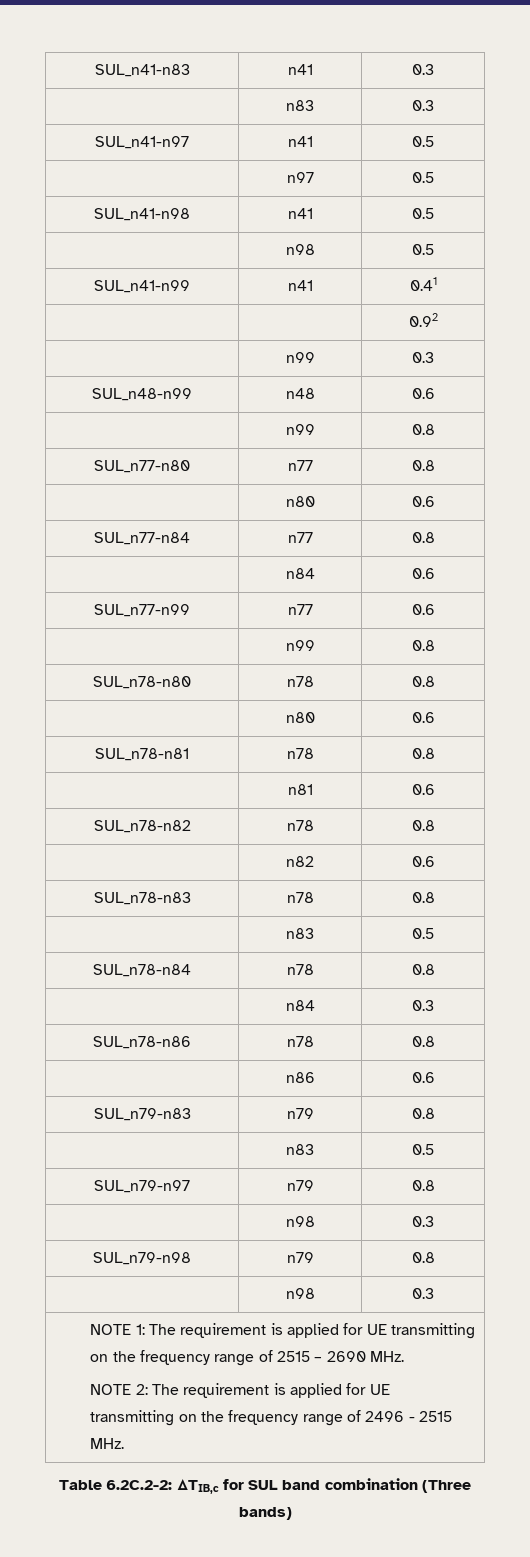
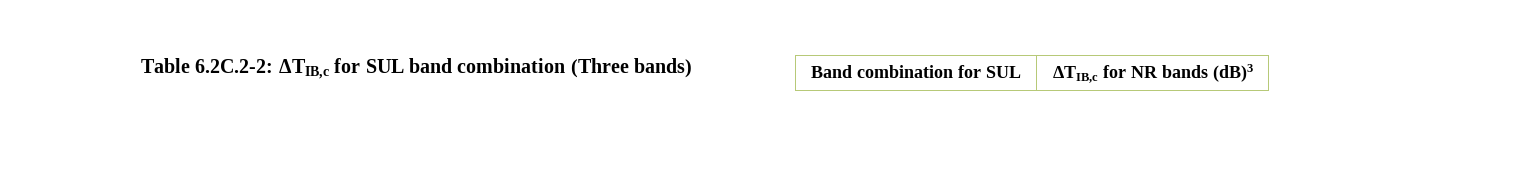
- SUL_n41-n83 | n41 | 0.3
- | n83 | 0.3
- SUL_n41-n97 | n41 | 0.5
- | n97 | 0.5
- SUL_n41-n98 | n41 | 0.5
- | n98 | 0.5
- SUL_n41-n99 | n41 | 0.41
- | | 0.92
- | n99 | 0.3
- SUL_n48-n99 | n48 | 0.6
- | n99 | 0.8
- SUL_n77-n80 | n77 | 0.8
- | n80 | 0.6
- SUL_n77-n84 | n77 | 0.8
- | n84 | 0.6
- SUL_n77-n99 | n77 | 0.6
- | n99 | 0.8
- SUL_n78-n80 | n78 | 0.8
- | n80 | 0.6
- SUL_n78-n81 | n78 | 0.8
- | n81 | 0.6
- SUL_n78-n82 | n78 | 0.8
- | n82 | 0.6
- SUL_n78-n83 | n78 | 0.8
- | n83 | 0.5
- SUL_n78-n84 | n78 | 0.8
- | n84 | 0.3
- SUL_n78-n86 | n78 | 0.8
- | n86 | 0.6
- SUL_n79-n83 | n79 | 0.8
- | n83 | 0.5
- SUL_n79-n97 | n79 | 0.8
- | n98 | 0.3
- SUL_n79-n98 | n79 | 0.8
- | n98 | 0.3
- NOTE 1: The requirement is applied for UE transmitting on the frequency range of 2515 – 2690 MHz.
- NOTE 2: The requirement is applied for UE transmitting on the frequency range of 2496 - 2515 MHz.
+ Band combination for SUL | ΔTIB,c for NR bands (dB)3

